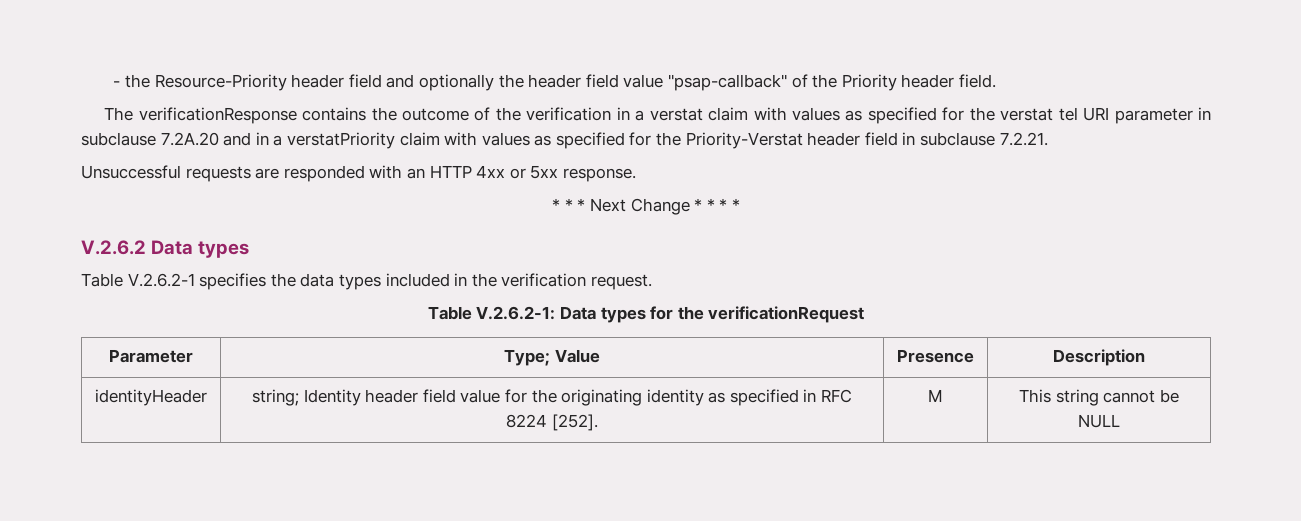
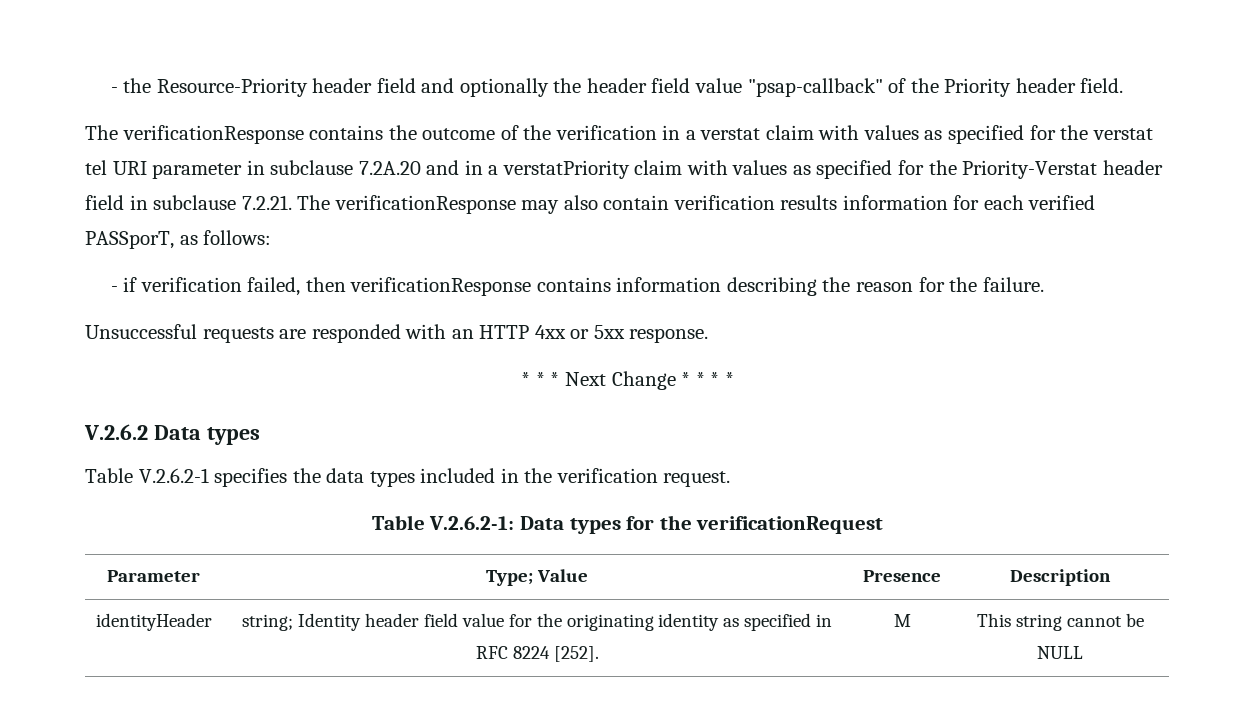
- The verificationResponse contains the outcome of the verification in a verstat claim with values as specified for the verstat tel URI parameter in subclause 7.2A.20 and in a verstatPriority claim with values as specified for the Priority-Verstat header field in subclause 7.2.21.
+ The verificationResponse contains the outcome of the verification in a verstat claim with values as specified for the verstat tel URI parameter in subclause 7.2A.20 and in a verstatPriority claim with values as specified for the Priority-Verstat header field in subclause 7.2.21. The verificationResponse may also contain verification results information for each verified PASSporT, as follows:
+ - if verification failed, then verificationResponse contains information describing the reason for the failure.

